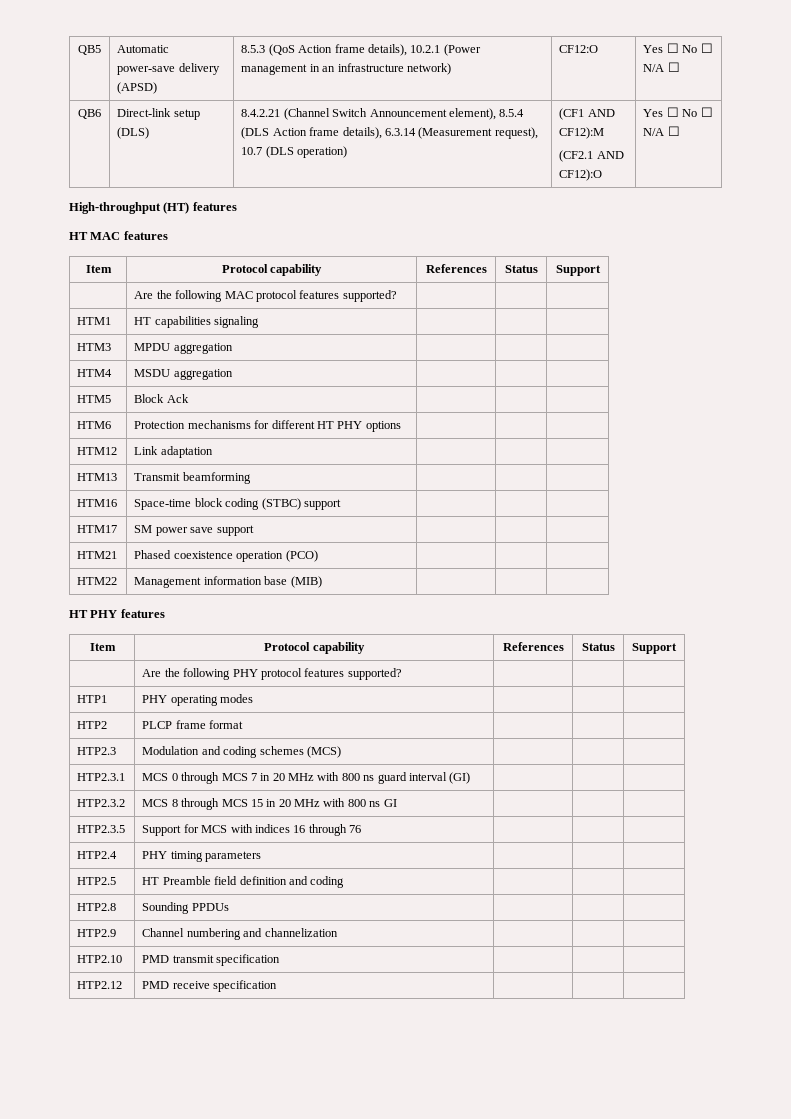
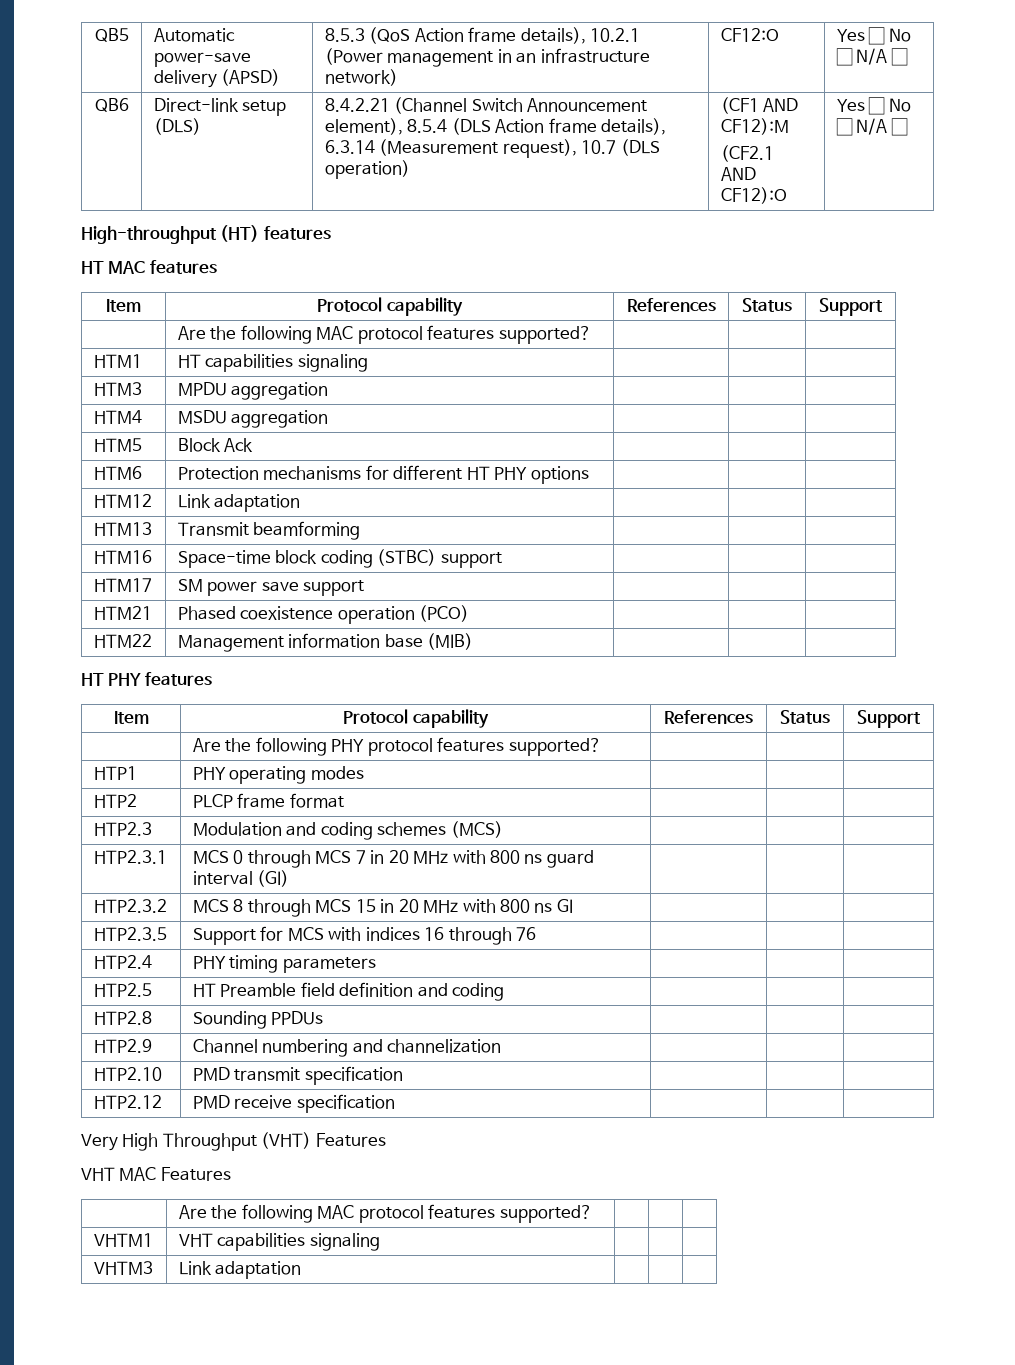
+ Very High Throughput (VHT) Features
+ VHT MAC Features
+ | Are the following MAC protocol features supported? | | |
+ VHTM1 | VHT capabilities signaling | | |
+ VHTM3 | Link adaptation | | |

